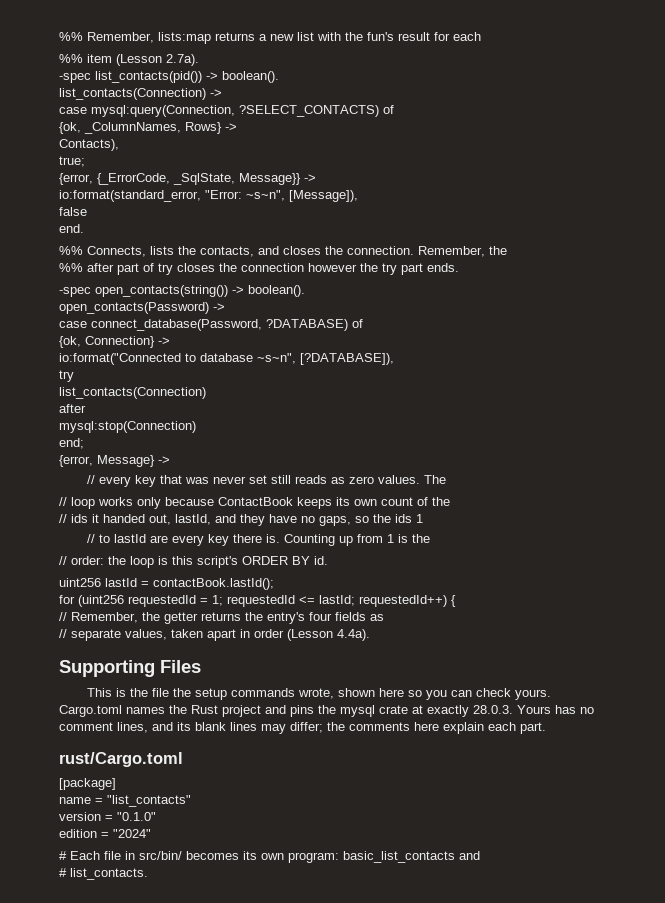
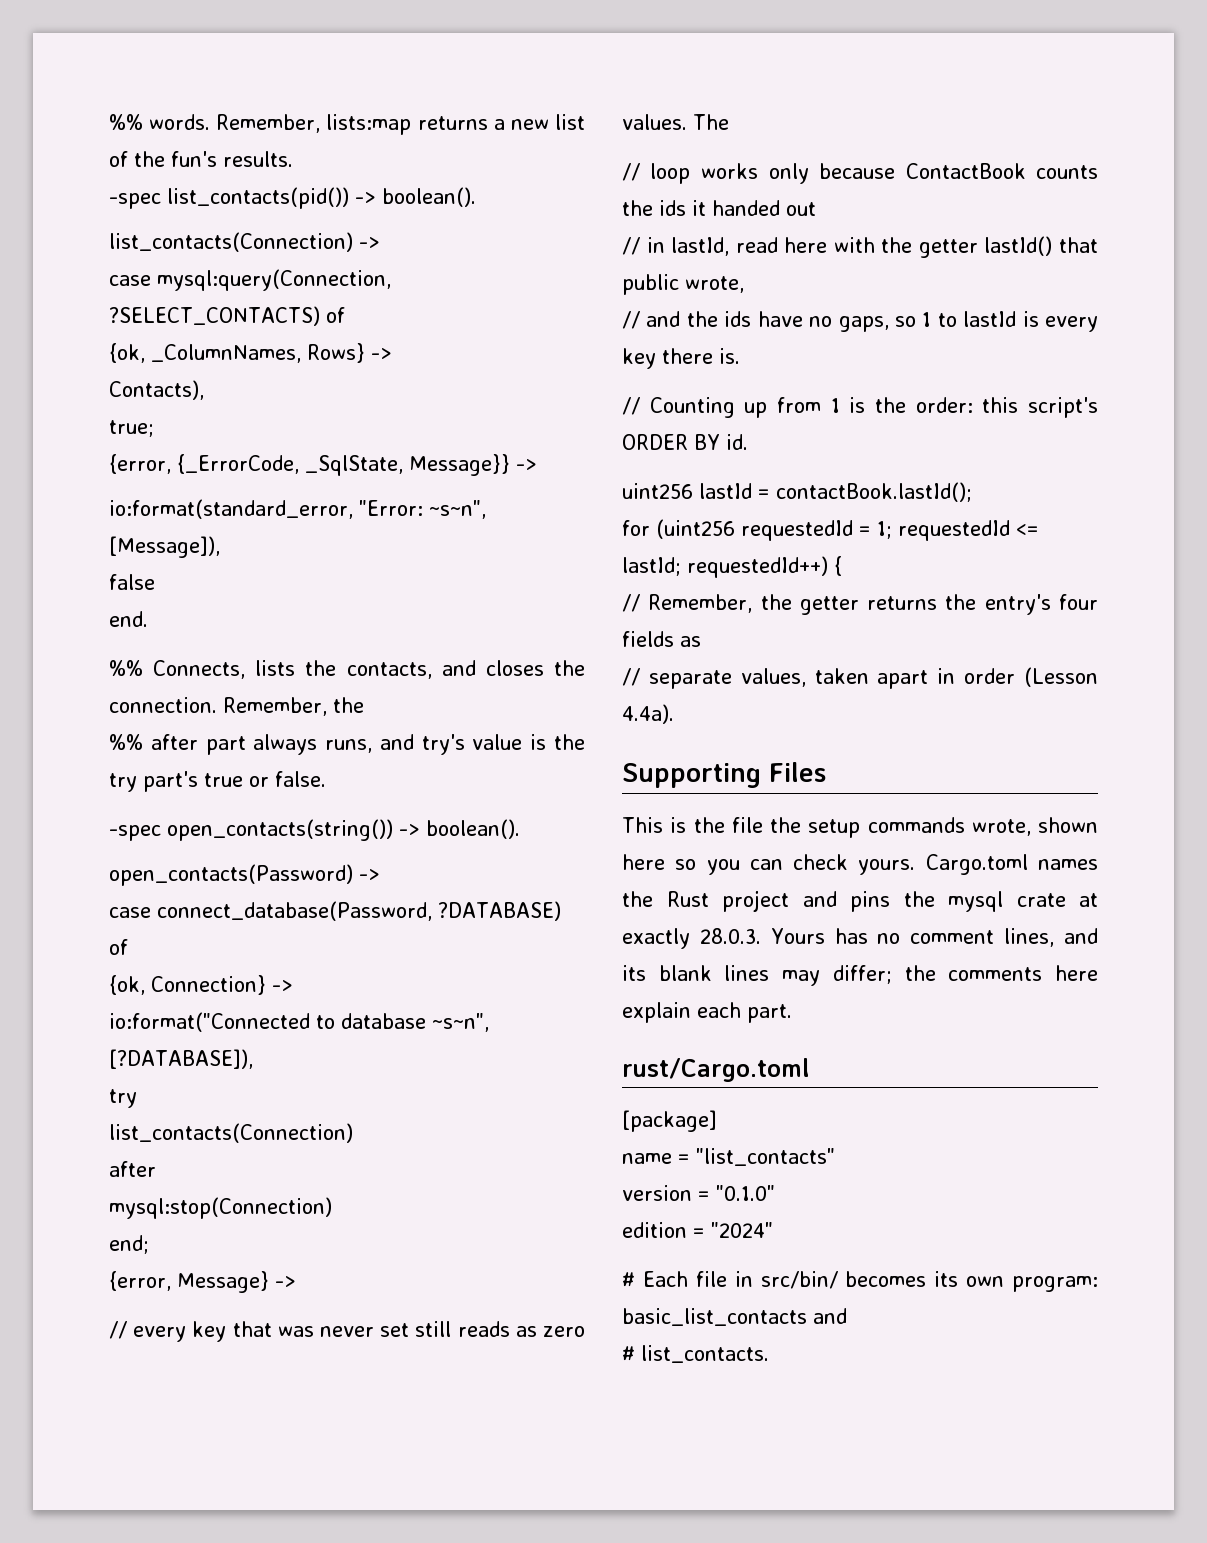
- %% Remember, lists:map returns a new list with the fun's result for each
- %% item (Lesson 2.7a).
+ %% words. Remember, lists:map returns a new list of the fun's results.
- %% after part of try closes the connection however the try part ends.
+ %% after part always runs, and try's value is the try part's true or false.
- // loop works only because ContactBook keeps its own count of the
- // ids it handed out, lastId, and they have no gaps, so the ids 1
- // to lastId are every key there is. Counting up from 1 is the
- // order: the loop is this script's ORDER BY id.
+ // loop works only because ContactBook counts the ids it handed out
+ // in lastId, read here with the getter lastId() that public wrote,
+ // and the ids have no gaps, so 1 to lastId is every key there is.
+ // Counting up from 1 is the order: this script's ORDER BY id.

